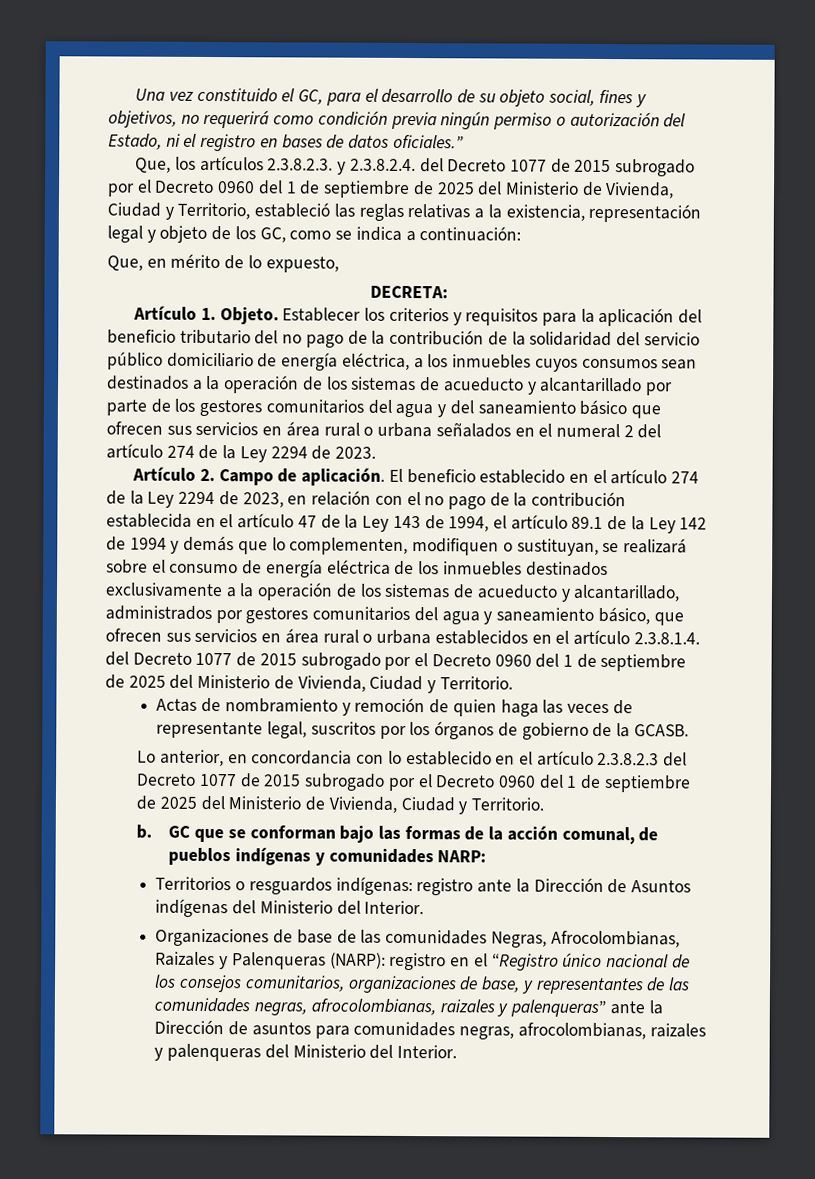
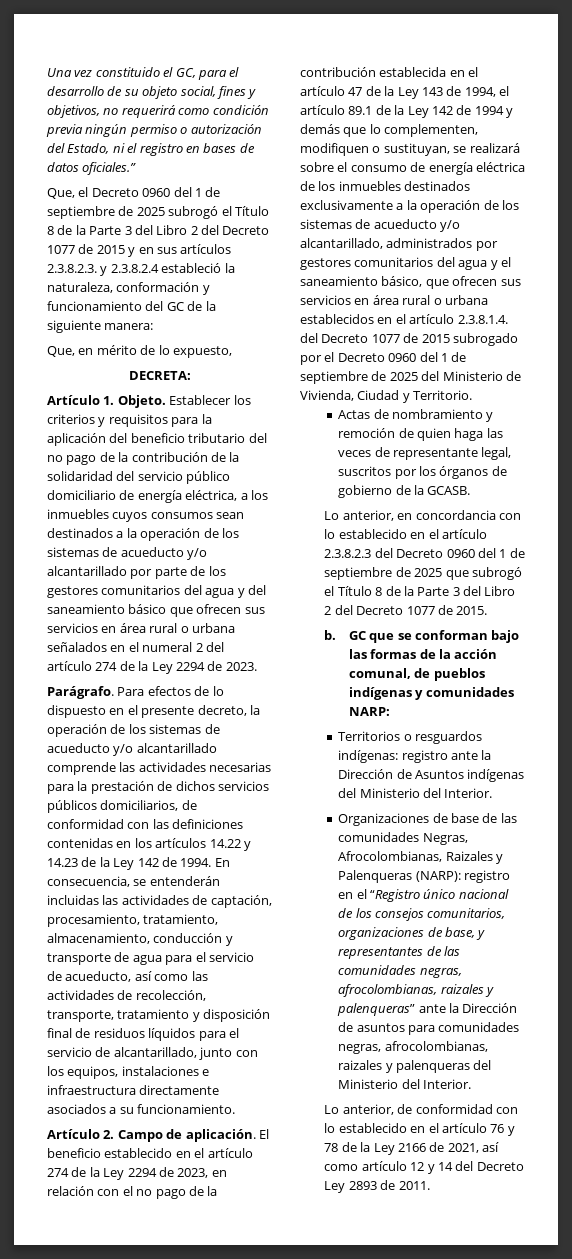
- Que, los artículos 2.3.8.2.3. y 2.3.8.2.4. del Decreto 1077 de 2015 subrogado por el Decreto 0960 del 1 de septiembre de 2025 del Ministerio de Vivienda, Ciudad y Territorio, estableció las reglas relativas a la existencia, representación legal y objeto de los GC, como se indica a continuación:
+ Que, el Decreto 0960 del 1 de septiembre de 2025 subrogó el Título 8 de la Parte 3 del Libro 2 del Decreto 1077 de 2015 y en sus artículos 2.3.8.2.3. y 2.3.8.2.4 estableció la naturaleza, conformación y funcionamiento del GC de la siguiente manera:
- Establecer los criterios y requisitos para la aplicación del beneficio tributario del no pago de la contribución de la solidaridad del servicio público domiciliario de energía eléctrica, a los inmuebles cuyos consumos sean destinados a la operación de los sistemas de acueducto y alcantarillado por parte de los gestores comunitarios del agua y del saneamiento básico que ofrecen sus servicios en área rural o urbana señalados en el numeral 2 del artículo 274 de la Ley 2294 de 2023.
+ Establecer los criterios y requisitos para la aplicación del beneficio tributario del no pago de la contribución de la solidaridad del servicio público domiciliario de energía eléctrica, a los inmuebles cuyos consumos sean destinados a la operación de los sistemas de acueducto y/o alcantarillado por parte de los gestores comunitarios del agua y del saneamiento básico que ofrecen sus servicios en área rural o urbana señalados en el numeral 2 del artículo 274 de la Ley 2294 de 2023.
+ Parágrafo. Para efectos de lo dispuesto en el presente decreto, la operación de los sistemas de acueducto y/o alcantarillado comprende las actividades necesarias para la prestación de dichos servicios públicos domiciliarios, de conformidad con las definiciones contenidas en los artículos 14.22 y 14.23 de la Ley 142 de 1994. En consecuencia, se entenderán incluidas las actividades de captación, procesamiento, tratamiento, almacenamiento, conducción y transporte de agua para el servicio de acueducto, así como las actividades de recolección, transporte, tratamiento y disposición final de residuos líquidos para el servicio de alcantarillado, junto con los equipos, instalaciones e infraestructura directamente asociados a su funcionamiento.
- El beneficio establecido en el artículo 274 de la Ley 2294 de 2023, en relación con el no pago de la contribución establecida en el artículo 47 de la Ley 143 de 1994, el artículo 89.1 de la Ley 142 de 1994 y demás que lo complementen, modifiquen o sustituyan, se realizará sobre el consumo de energía eléctrica de los inmuebles destinados exclusivamente a la operación de los sistemas de acueducto y alcantarillado, administrados por gestores comunitarios del agua y saneamiento básico, que ofrecen sus servicios en área rural o urbana establecidos en el artículo 2.3.8.1.4. del Decreto 1077 de 2015 subrogado por el Decreto 0960 del 1 de septiembre de 2025 del Ministerio de Vivienda, Ciudad y Territorio.
+ El beneficio establecido en el artículo 274 de la Ley 2294 de 2023, en relación con el no pago de la contribución establecida en el artículo 47 de la Ley 143 de 1994, el artículo 89.1 de la Ley 142 de 1994 y demás que lo complementen, modifiquen o sustituyan, se realizará sobre el consumo de energía eléctrica de los inmuebles destinados exclusivamente a la operación de los sistemas de acueducto y/o alcantarillado, administrados por gestores comunitarios del agua y el saneamiento básico, que ofrecen sus servicios en área rural o urbana establecidos en el artículo 2.3.8.1.4. del Decreto 1077 de 2015 subrogado por el Decreto 0960 del 1 de septiembre de 2025 del Ministerio de Vivienda, Ciudad y Territorio.
- Lo anterior, en concordancia con lo establecido en el artículo 2.3.8.2.3 del Decreto 1077 de 2015 subrogado por el Decreto 0960 del 1 de septiembre de 2025 del Ministerio de Vivienda, Ciudad y Territorio.
+ Lo anterior, en concordancia con lo establecido en el artículo 2.3.8.2.3 del Decreto 0960 del 1 de septiembre de 2025 que subrogó el Título 8 de la Parte 3 del Libro 2 del Decreto 1077 de 2015.
+ Lo anterior, de conformidad con lo establecido en el artículo 76 y 78 de la Ley 2166 de 2021, así como artículo 12 y 14 del Decreto Ley 2893 de 2011.

